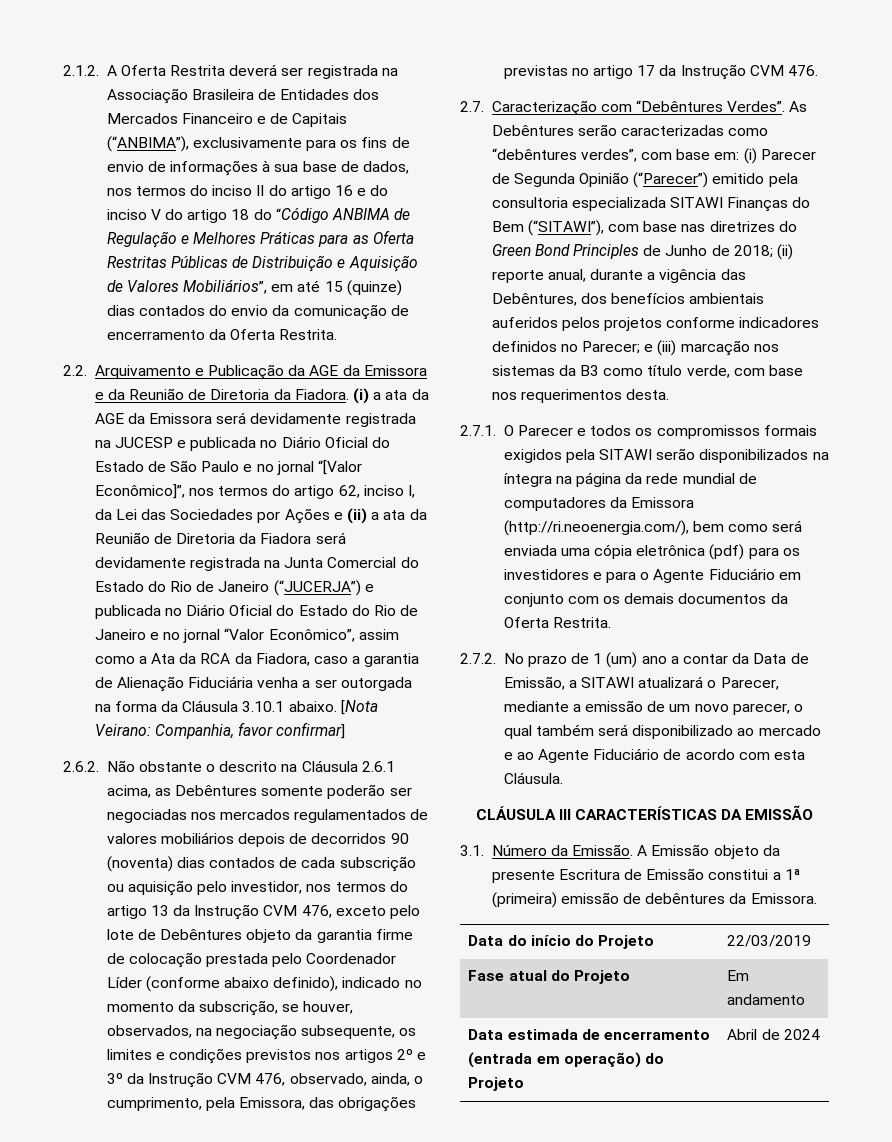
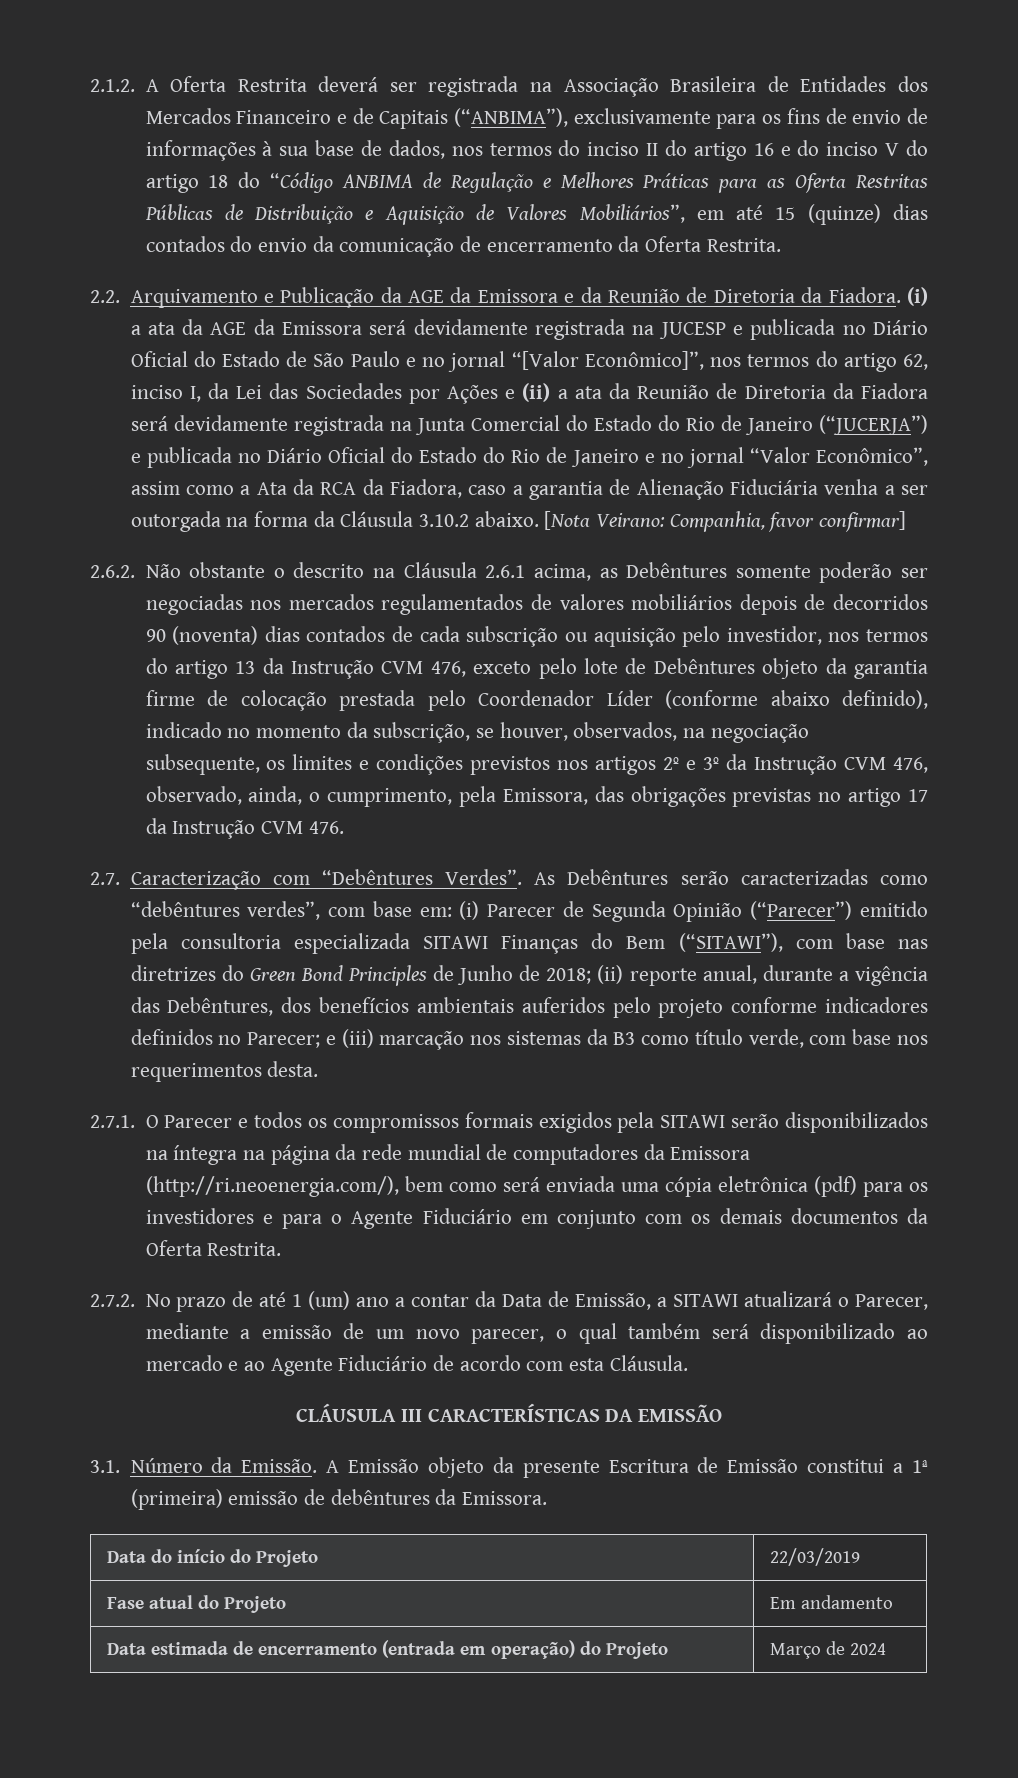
- (i) a ata da AGE da Emissora será devidamente registrada na JUCESP e publicada no Diário Oficial do Estado de São Paulo e no jornal “[Valor Econômico]”, nos termos do artigo 62, inciso I, da Lei das Sociedades por Ações e (ii) a ata da Reunião de Diretoria da Fiadora será devidamente registrada na Junta Comercial do Estado do Rio de Janeiro (“JUCERJA”) e publicada no Diário Oficial do Estado do Rio de Janeiro e no jornal “Valor Econômico”, assim como a Ata da RCA da Fiadora, caso a garantia de Alienação Fiduciária venha a ser outorgada na forma da Cláusula 3.10.1 abaixo.
+ (i) a ata da AGE da Emissora será devidamente registrada na JUCESP e publicada no Diário Oficial do Estado de São Paulo e no jornal “[Valor Econômico]”, nos termos do artigo 62, inciso I, da Lei das Sociedades por Ações e (ii) a ata da Reunião de Diretoria da Fiadora será devidamente registrada na Junta Comercial do Estado do Rio de Janeiro (“JUCERJA”) e publicada no Diário Oficial do Estado do Rio de Janeiro e no jornal “Valor Econômico”, assim como a Ata da RCA da Fiadora, caso a garantia de Alienação Fiduciária venha a ser outorgada na forma da Cláusula 3.10.2 abaixo.
- (ii) reporte anual, durante a vigência das Debêntures, dos benefícios ambientais auferidos pelos projetos conforme indicadores definidos no Parecer;
+ (ii) reporte anual, durante a vigência das Debêntures, dos benefícios ambientais auferidos pelo projeto conforme indicadores definidos no Parecer;
- 2.7.2. No prazo de 1 (um) ano a contar da Data de Emissão, a SITAWI atualizará o Parecer, mediante a emissão de um novo parecer, o qual também será disponibilizado ao mercado e ao Agente Fiduciário de acordo com esta Cláusula.
+ 2.7.2. No prazo de até 1 (um) ano a contar da Data de Emissão, a SITAWI atualizará o Parecer, mediante a emissão de um novo parecer, o qual também será disponibilizado ao mercado e ao Agente Fiduciário de acordo com esta Cláusula.
- Data estimada de encerramento (entrada em operação) do Projeto | Abril de 2024
+ Data estimada de encerramento (entrada em operação) do Projeto | Março de 2024

